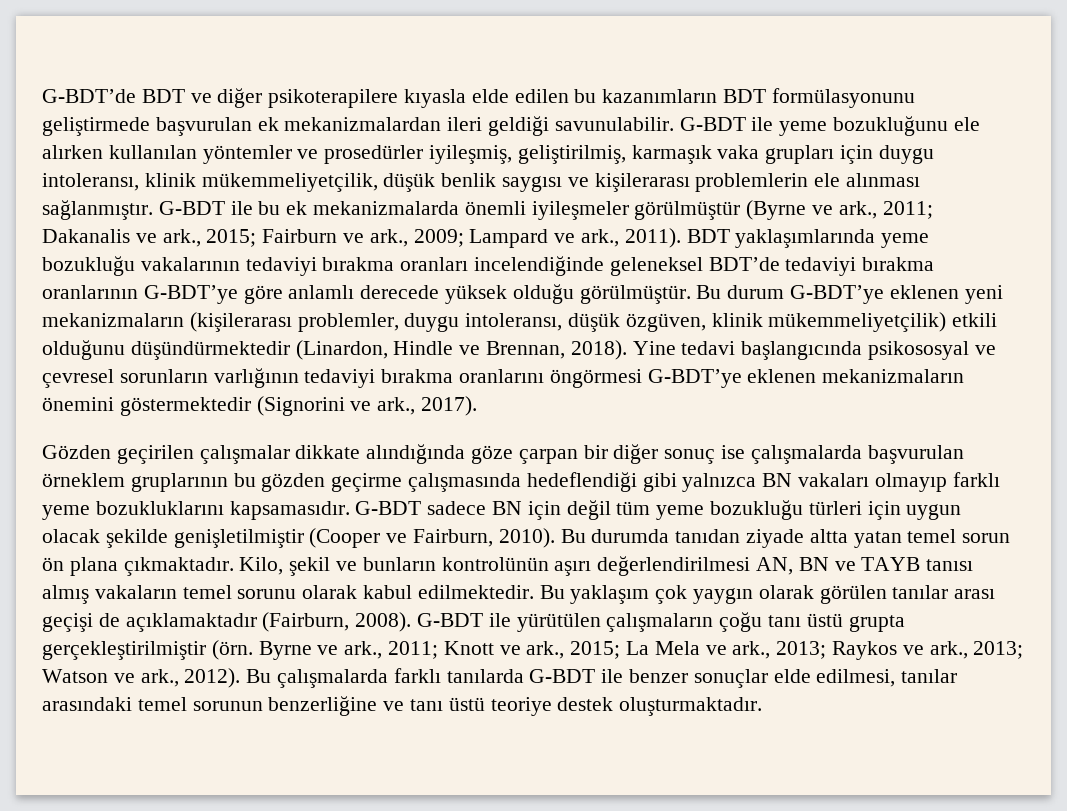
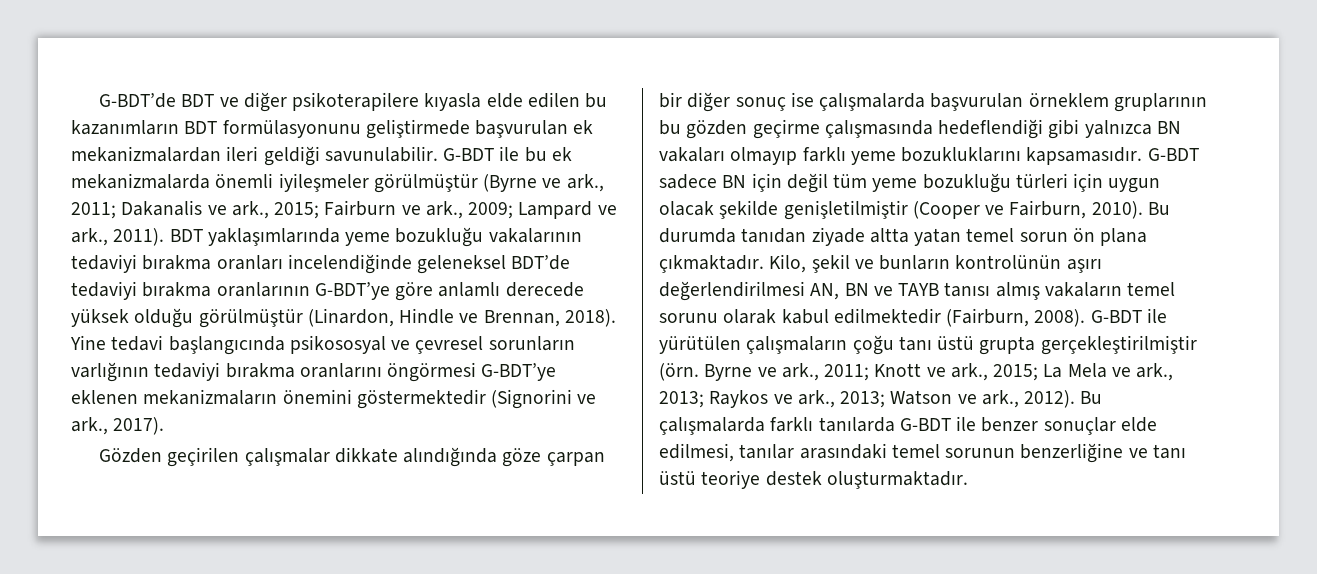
- G-BDT ile yeme bozukluğunu ele alırken kullanılan yöntemler ve prosedürler iyileşmiş, geliştirilmiş, karmaşık vaka grupları için duygu intoleransı, klinik mükemmeliyetçilik, düşük benlik saygısı ve kişilerarası problemlerin ele alınması sağlanmıştır. G-BDT ile bu ek mekanizmalarda önemli iyileşmeler görülmüştür (Byrne ve ark., 2011; Dakanalis ve ark., 2015; Fairburn ve ark., 2009; Lampard ve ark., 2011).
+ G-BDT ile bu ek mekanizmalarda önemli iyileşmeler görülmüştür (Byrne ve ark., 2011; Dakanalis ve ark., 2015; Fairburn ve ark., 2009; Lampard ve ark., 2011).
- BDT yaklaşımlarında yeme bozukluğu vakalarının tedaviyi bırakma oranları incelendiğinde geleneksel BDT’de tedaviyi bırakma oranlarının G-BDT’ye göre anlamlı derecede yüksek olduğu görülmüştür. Bu durum G-BDT’ye eklenen yeni mekanizmaların (kişilerarası problemler, duygu intoleransı, düşük özgüven, klinik mükemmeliyetçilik) etkili olduğunu düşündürmektedir (Linardon, Hindle ve Brennan, 2018).
+ BDT yaklaşımlarında yeme bozukluğu vakalarının tedaviyi bırakma oranları incelendiğinde geleneksel BDT’de tedaviyi bırakma oranlarının G-BDT’ye göre anlamlı derecede yüksek olduğu görülmüştür (Linardon, Hindle ve Brennan, 2018).
- Kilo, şekil ve bunların kontrolünün aşırı değerlendirilmesi AN, BN ve TAYB tanısı almış vakaların temel sorunu olarak kabul edilmektedir. Bu yaklaşım çok yaygın olarak görülen tanılar arası geçişi de açıklamaktadır (Fairburn, 2008).
+ Kilo, şekil ve bunların kontrolünün aşırı değerlendirilmesi AN, BN ve TAYB tanısı almış vakaların temel sorunu olarak kabul edilmektedir (Fairburn, 2008).

